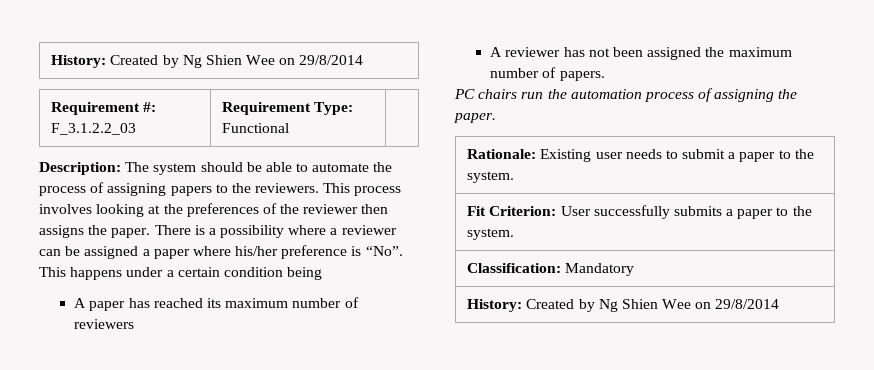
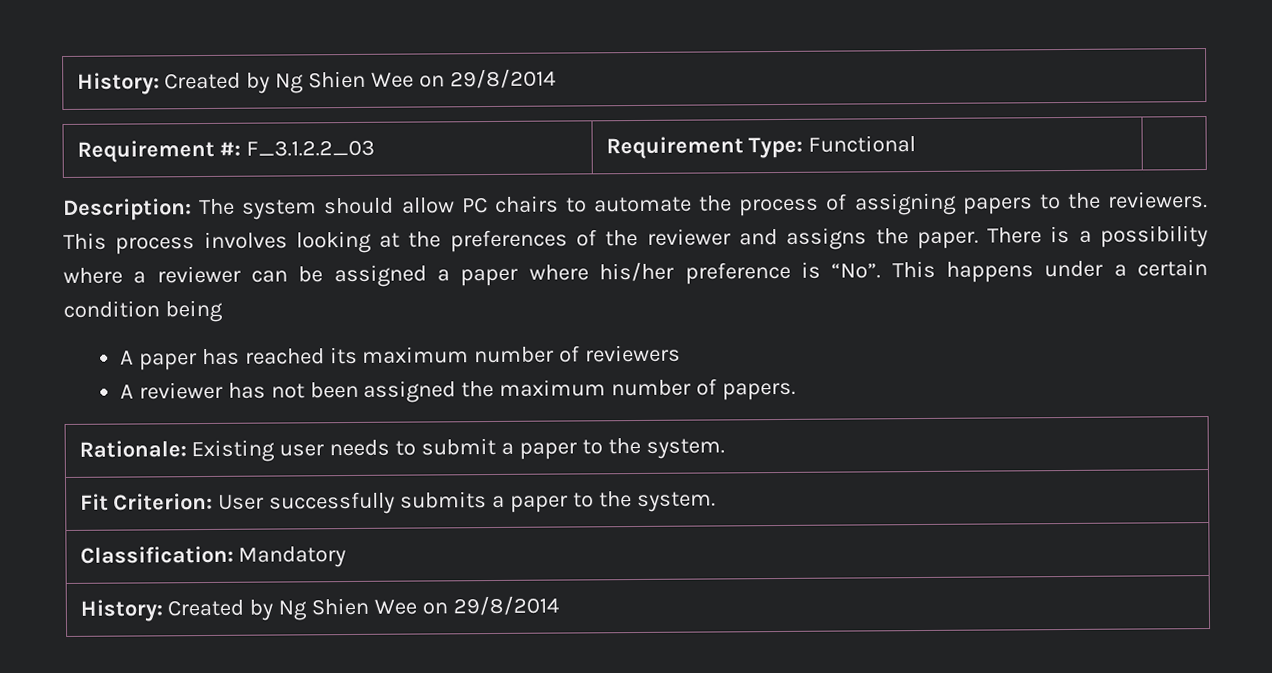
- Description: The system should be able to automate the process of assigning papers to the reviewers.
+ Description: The system should allow PC chairs to automate the process of assigning papers to the reviewers.
- This process involves looking at the preferences of the reviewer then assigns the paper.
+ This process involves looking at the preferences of the reviewer and assigns the paper.
- PC chairs run the automation process of assigning the paper.

